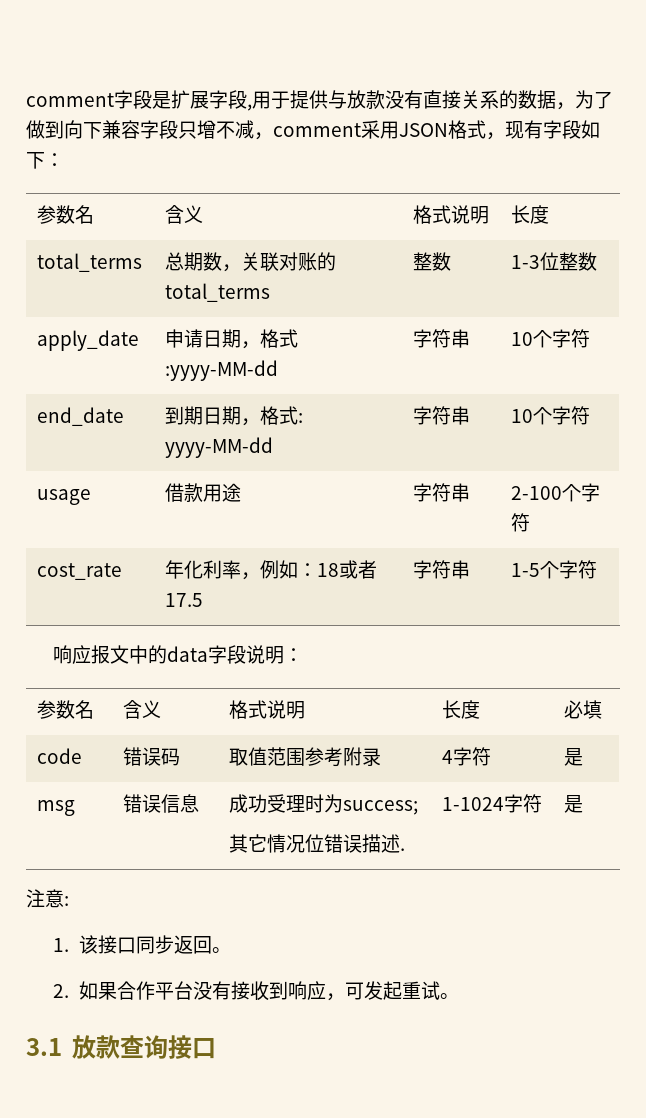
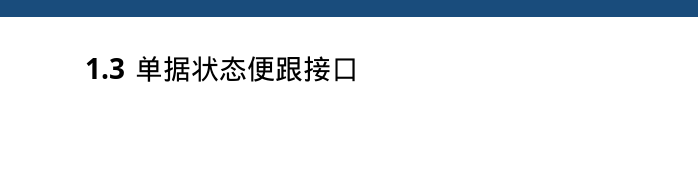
- comment字段是扩展字段,用于提供与放款没有直接关系的数据，为了做到向下兼容字段只增不减，comment采用JSON格式，现有字段如下：
- 参数名 | 含义 | 格式说明 | 长度
- total_terms | 总期数，关联对账的total_terms | 整数 | 1-3位整数
- apply_date | 申请日期，格式:yyyy-MM-dd | 字符串 | 10个字符
- end_date | 到期日期，格式: yyyy-MM-dd | 字符串 | 10个字符
- usage | 借款用途 | 字符串 | 2-100个字符
- cost_rate | 年化利率，例如：18或者17.5 | 字符串 | 1-5个字符
- 响应报文中的data字段说明：
- 参数名 | 含义 | 格式说明 | 长度 | 必填
- code | 错误码 | 取值范围参考附录 | 4字符 | 是
- msg | 错误信息 | 成功受理时为success;
- 其它情况位错误描述. | 1-1024字符 | 是
- 注意:
- 1.该接口同步返回。
- 2.如果合作平台没有接收到响应，可发起重试。
- 3.1放款查询接口
+ 1.3单据状态便跟接口

